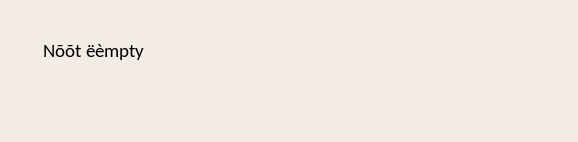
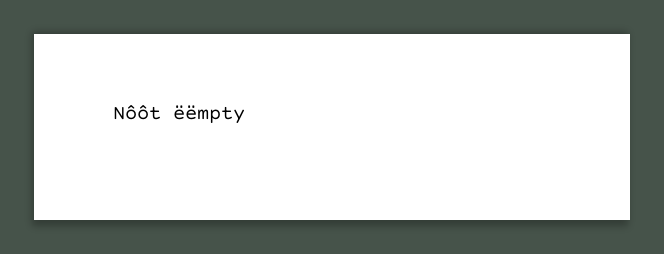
- Nõõt ëèmpty
+ Nôôt ëëmpty

